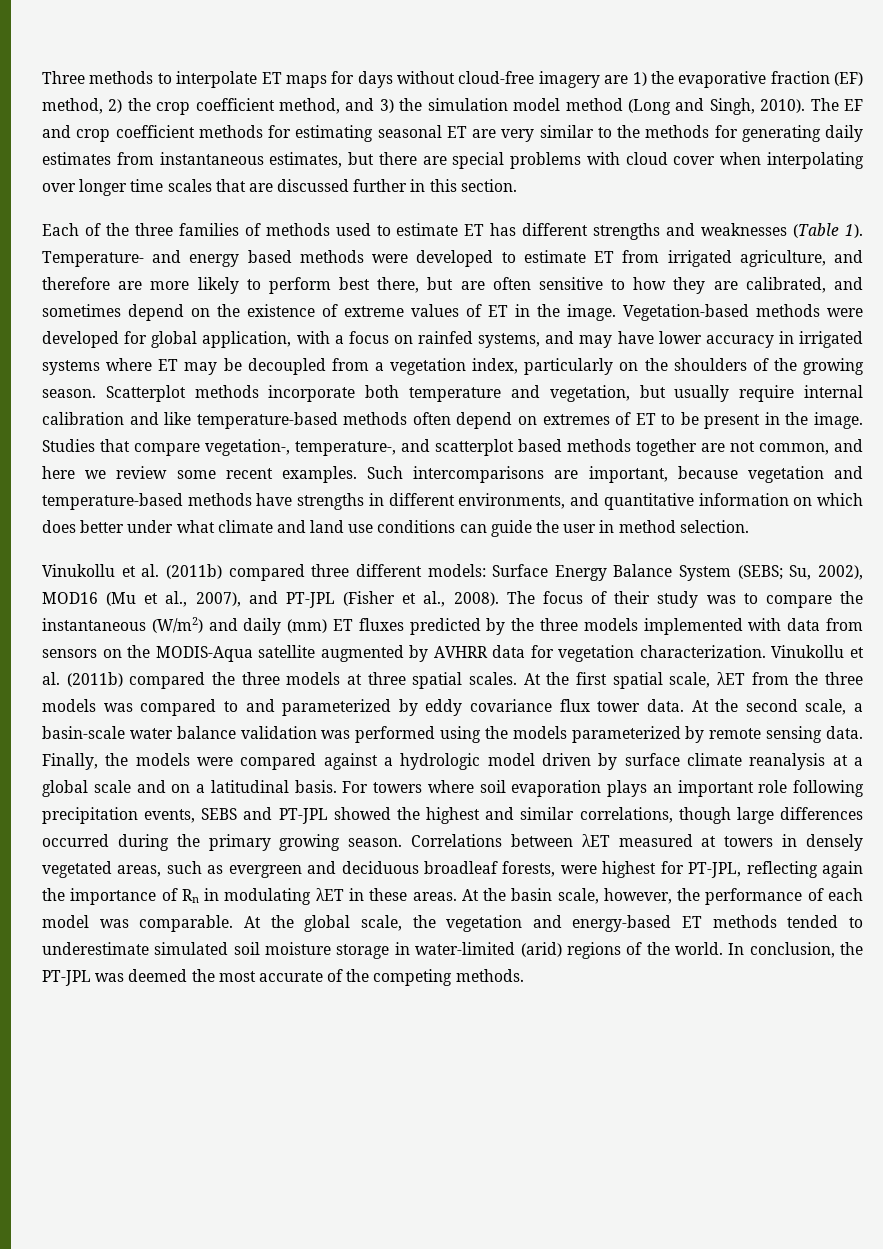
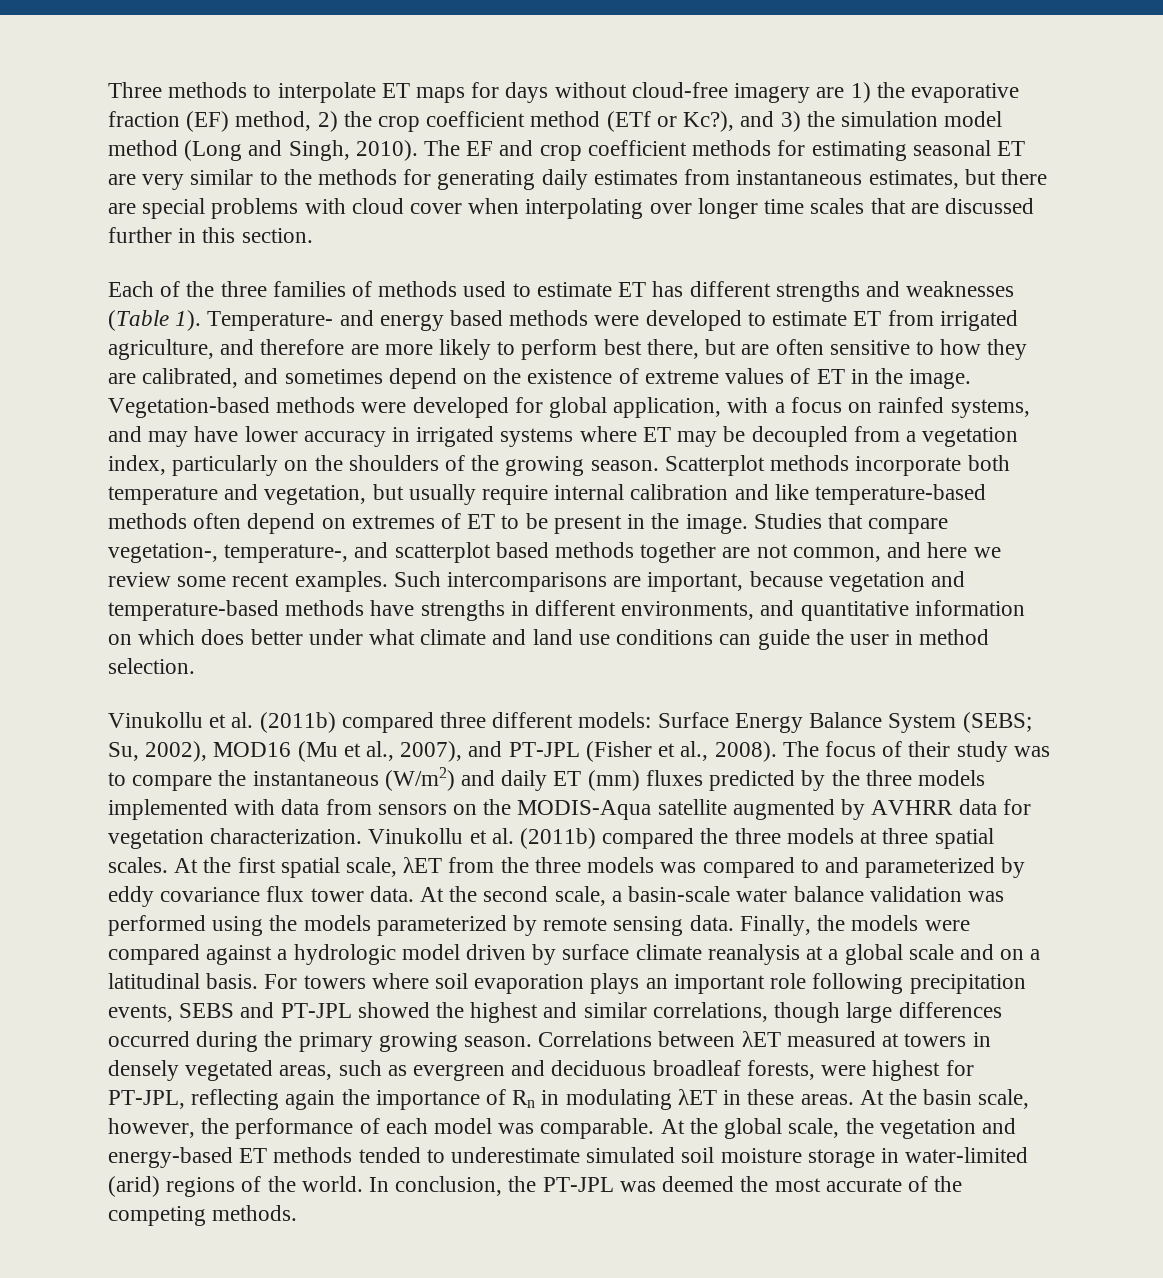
- Three methods to interpolate ET maps for days without cloud-free imagery are 1) the evaporative fraction (EF) method, 2) the crop coefficient method, and 3) the simulation model method (Long and Singh, 2010).
+ Three methods to interpolate ET maps for days without cloud-free imagery are 1) the evaporative fraction (EF) method, 2) the crop coefficient method (ETf or Kc?), and 3) the simulation model method (Long and Singh, 2010).
- The focus of their study was to compare the instantaneous (W/m2) and daily (mm) ET fluxes predicted by the three models implemented with data from sensors on the MODIS-Aqua satellite augmented by AVHRR data for vegetation characterization.
+ The focus of their study was to compare the instantaneous (W/m2) and daily ET (mm) fluxes predicted by the three models implemented with data from sensors on the MODIS-Aqua satellite augmented by AVHRR data for vegetation characterization.

